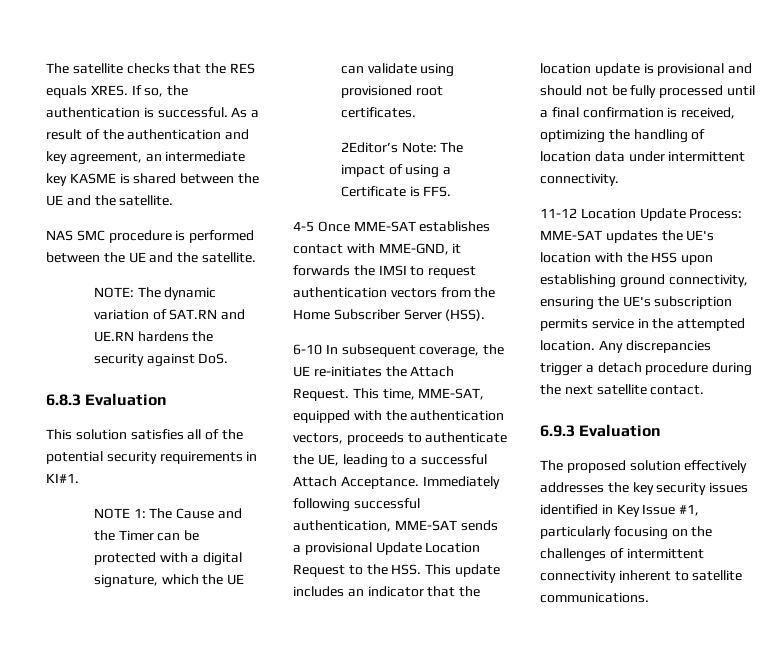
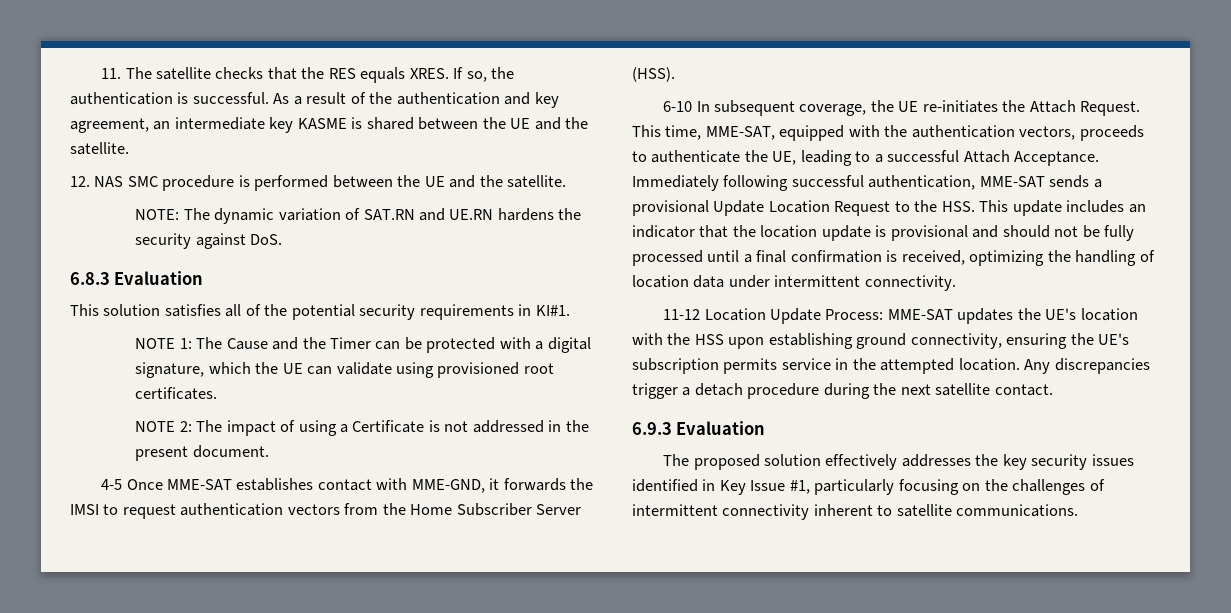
- The satellite checks that the RES equals XRES.
+ 11. The satellite checks that the RES equals XRES.
- NAS SMC procedure is performed between the UE and the satellite.
+ 12. NAS SMC procedure is performed between the UE and the satellite.
- 2Editor’s Note: The impact of using a Certificate is FFS.
+ NOTE 2: The impact of using a Certificate is not addressed in the present document.

